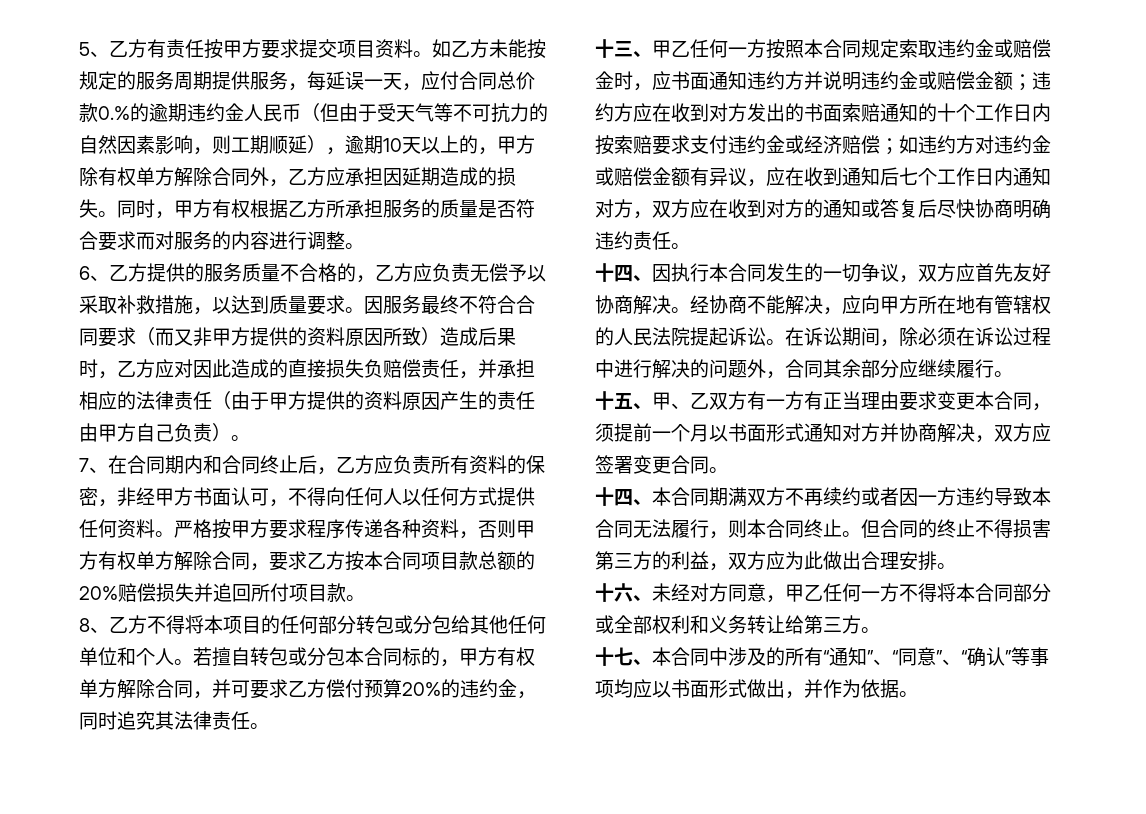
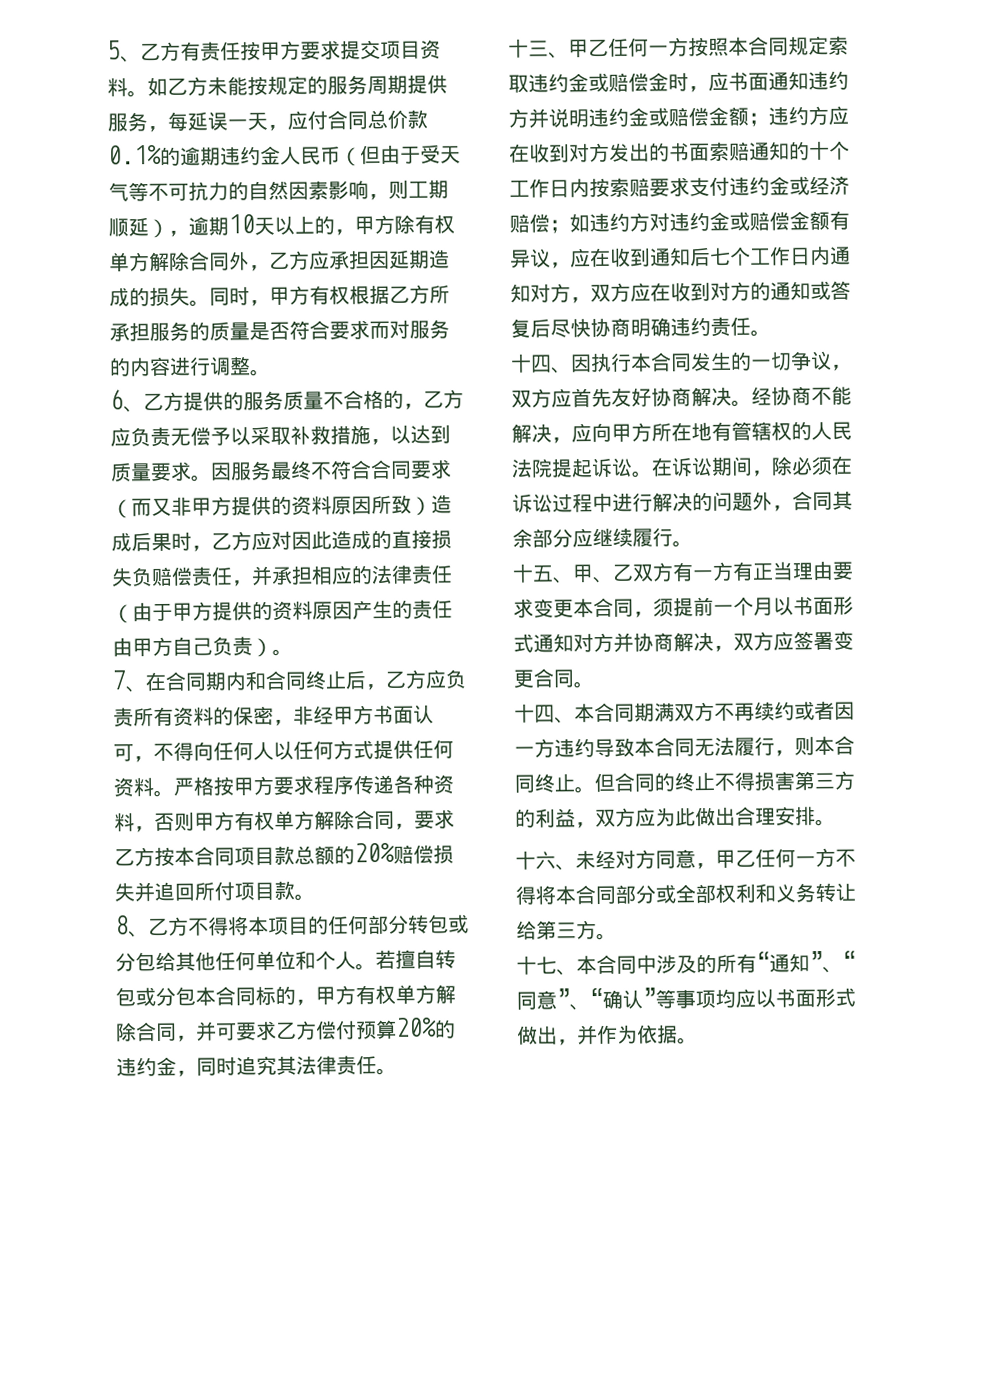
- 如乙方未能按规定的服务周期提供服务，每延误一天，应付合同总价款0.%的逾期违约金人民币（但由于受天气等不可抗力的自然因素影响，则工期顺延），逾期10天以上的，甲方除有权单方解除合同外，乙方应承担因延期造成的损失。
+ 如乙方未能按规定的服务周期提供服务，每延误一天，应付合同总价款0.1%的逾期违约金人民币（但由于受天气等不可抗力的自然因素影响，则工期顺延），逾期10天以上的，甲方除有权单方解除合同外，乙方应承担因延期造成的损失。

